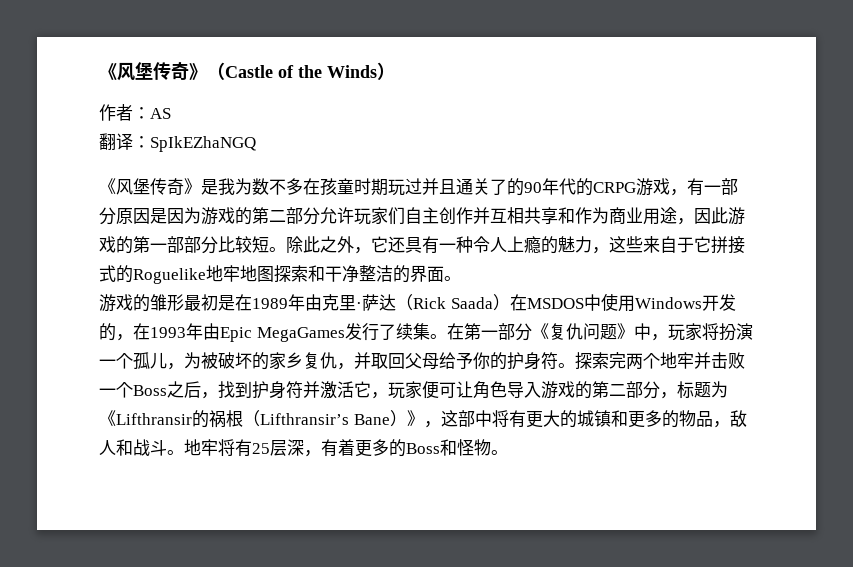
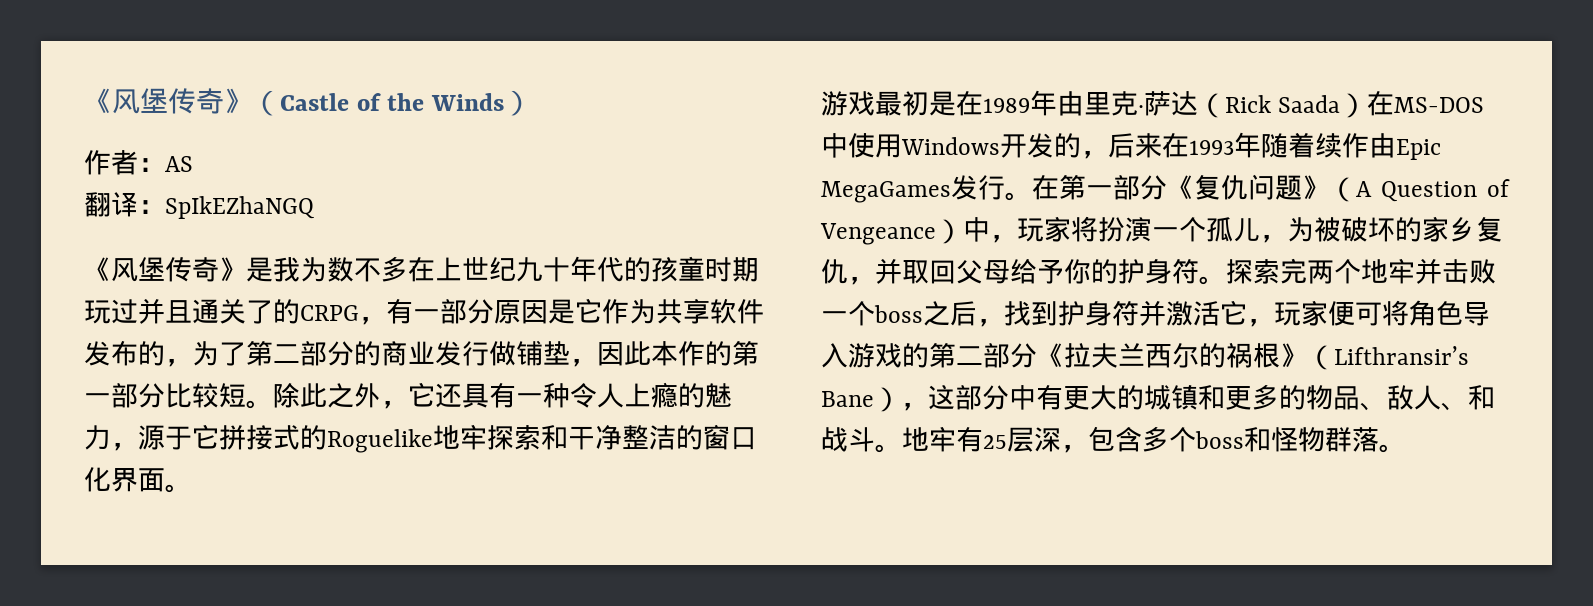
- 《风堡传奇》是我为数不多在孩童时期玩过并且通关了的90年代的CRPG游戏，有一部分原因是因为游戏的第二部分允许玩家们自主创作并互相共享和作为商业用途，因此游戏的第一部部分比较短。
+ 《风堡传奇》是我为数不多在上世纪九十年代的孩童时期玩过并且通关了的CRPG，有一部分原因是它作为共享软件发布的，为了第二部分的商业发行做铺垫，因此本作的第一部分比较短。
- 除此之外，它还具有一种令人上瘾的魅力，这些来自于它拼接式的Roguelike地牢地图探索和干净整洁的界面。
+ 除此之外，它还具有一种令人上瘾的魅力，源于它拼接式的Roguelike地牢探索和干净整洁的窗口化界面。
- 游戏的雏形最初是在1989年由克里·萨达（Rick Saada）在MSDOS中使用Windows开发的，在1993年由Epic MegaGames发行了续集。
+ 游戏最初是在1989年由里克·萨达（Rick Saada）在MS-DOS中使用Windows开发的，后来在1993年随着续作由Epic MegaGames发行。
- 在第一部分《复仇问题》中，玩家将扮演一个孤儿，为被破坏的家乡复仇，并取回父母给予你的护身符。
+ 在第一部分《复仇问题》（A Question of Vengeance）中，玩家将扮演一个孤儿，为被破坏的家乡复仇，并取回父母给予你的护身符。
- 探索完两个地牢并击败一个Boss之后，找到护身符并激活它，玩家便可让角色导入游戏的第二部分，标题为《Lifthransir的祸根（Lifthransir’s Bane）》，这部中将有更大的城镇和更多的物品，敌人和战斗。
+ 探索完两个地牢并击败一个boss之后，找到护身符并激活它，玩家便可将角色导入游戏的第二部分《拉夫兰西尔的祸根》（Lifthransir’s Bane），这部分中有更大的城镇和更多的物品、敌人、和战斗。
- 地牢将有25层深，有着更多的Boss和怪物。
+ 地牢有25层深，包含多个boss和怪物群落。

